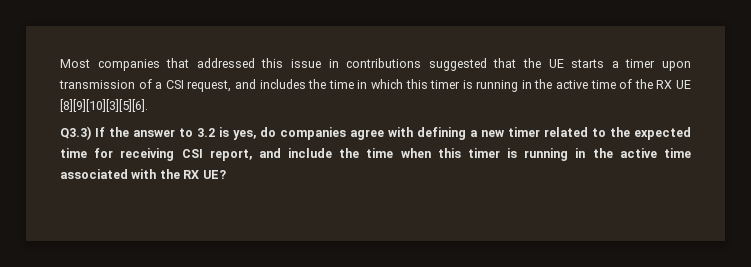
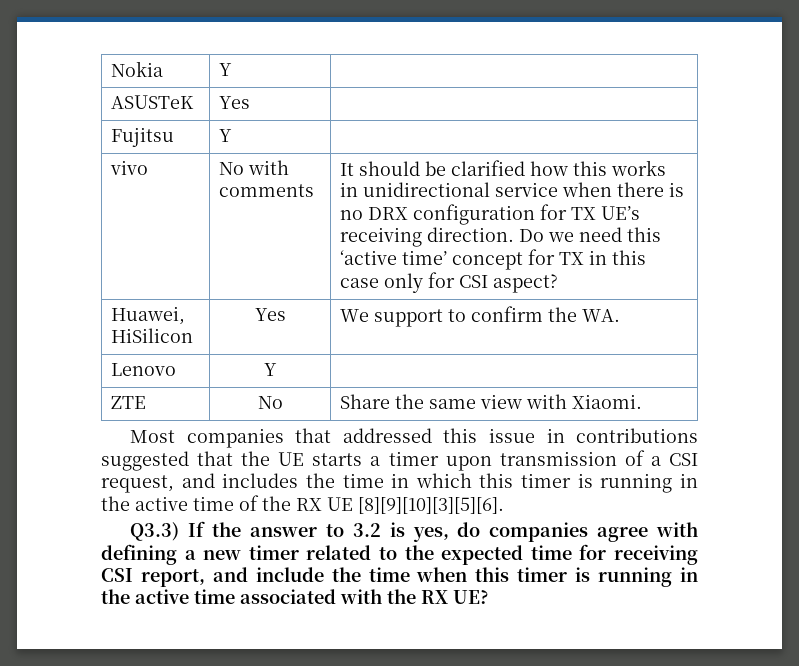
+ Nokia | Y |
+ ASUSTeK | Yes |
+ Fujitsu | Y |
+ vivo | No with comments | It should be clarified how this works in unidirectional service when there is no DRX configuration for TX UE’s receiving direction. Do we need this ‘active time’ concept for TX in this case only for CSI aspect?
+ Huawei, HiSilicon | Yes | We support to confirm the WA.
+ Lenovo | Y |
+ ZTE | No | Share the same view with Xiaomi.

